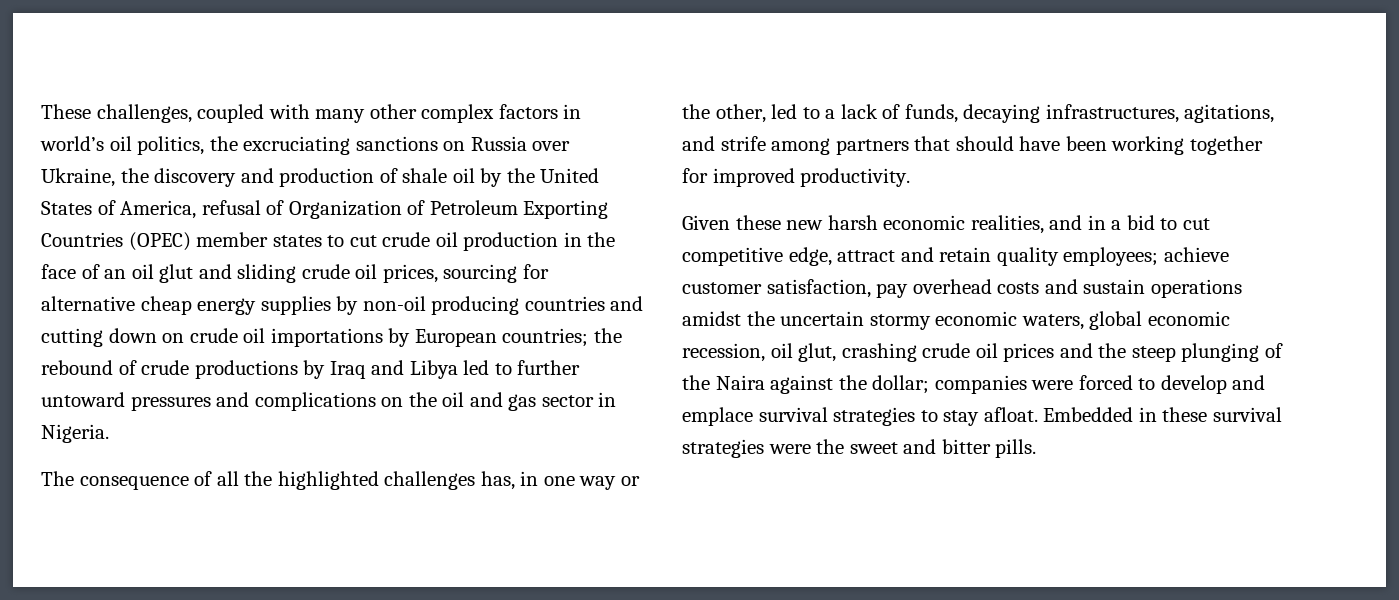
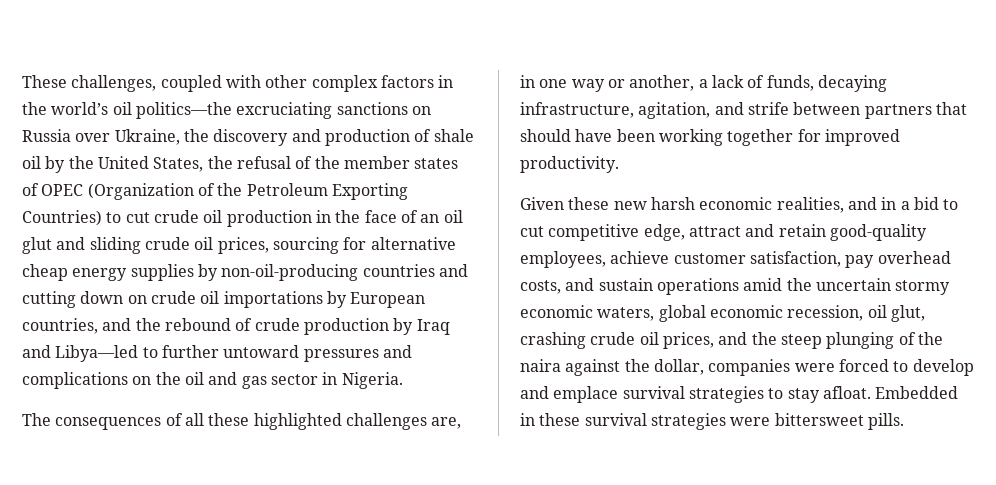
- These challenges, coupled with many other complex factors in world’s oil politics, the excruciating sanctions on Russia over Ukraine, the discovery and production of shale oil by the United States of America, refusal of Organization of Petroleum Exporting Countries (OPEC) member states to cut crude oil production in the face of an oil glut and sliding crude oil prices, sourcing for alternative cheap energy supplies by non-oil producing countries and cutting down on crude oil importations by European countries; the rebound of crude productions by Iraq and Libya led to further untoward pressures and complications on the oil and gas sector in Nigeria.
+ These challenges, coupled with other complex factors in the world’s oil politics—the excruciating sanctions on Russia over Ukraine, the discovery and production of shale oil by the United States, the refusal of the member states of OPEC (Organization of the Petroleum Exporting Countries) to cut crude oil production in the face of an oil glut and sliding crude oil prices, sourcing for alternative cheap energy supplies by non-oil-producing countries and cutting down on crude oil importations by European countries, and the rebound of crude production by Iraq and Libya—led to further untoward pressures and complications on the oil and gas sector in Nigeria.
- The consequence of all the highlighted challenges has, in one way or the other, led to a lack of funds, decaying infrastructures, agitations, and strife among partners that should have been working together for improved productivity.
+ The consequences of all these highlighted challenges are, in one way or another, a lack of funds, decaying infrastructure, agitation, and strife between partners that should have been working together for improved productivity.
- Given these new harsh economic realities, and in a bid to cut competitive edge, attract and retain quality employees; achieve customer satisfaction, pay overhead costs and sustain operations amidst the uncertain stormy economic waters, global economic recession, oil glut, crashing crude oil prices and the steep plunging of the Naira against the dollar; companies were forced to develop and emplace survival strategies to stay afloat.
+ Given these new harsh economic realities, and in a bid to cut competitive edge, attract and retain good-quality employees, achieve customer satisfaction, pay overhead costs, and sustain operations amid the uncertain stormy economic waters, global economic recession, oil glut, crashing crude oil prices, and the steep plunging of the naira against the dollar, companies were forced to develop and emplace survival strategies to stay afloat.
- Embedded in these survival strategies were the sweet and bitter pills.
+ Embedded in these survival strategies were bittersweet pills.

